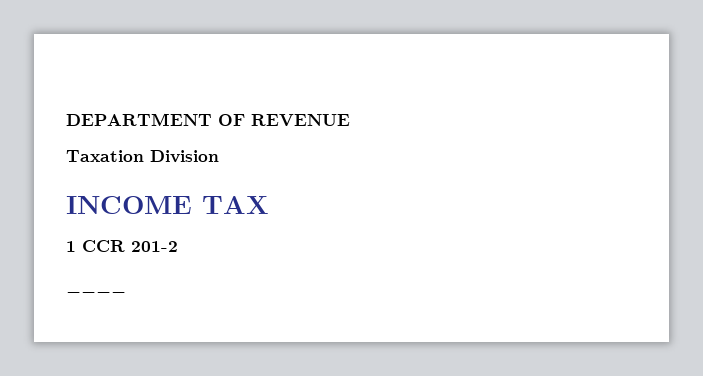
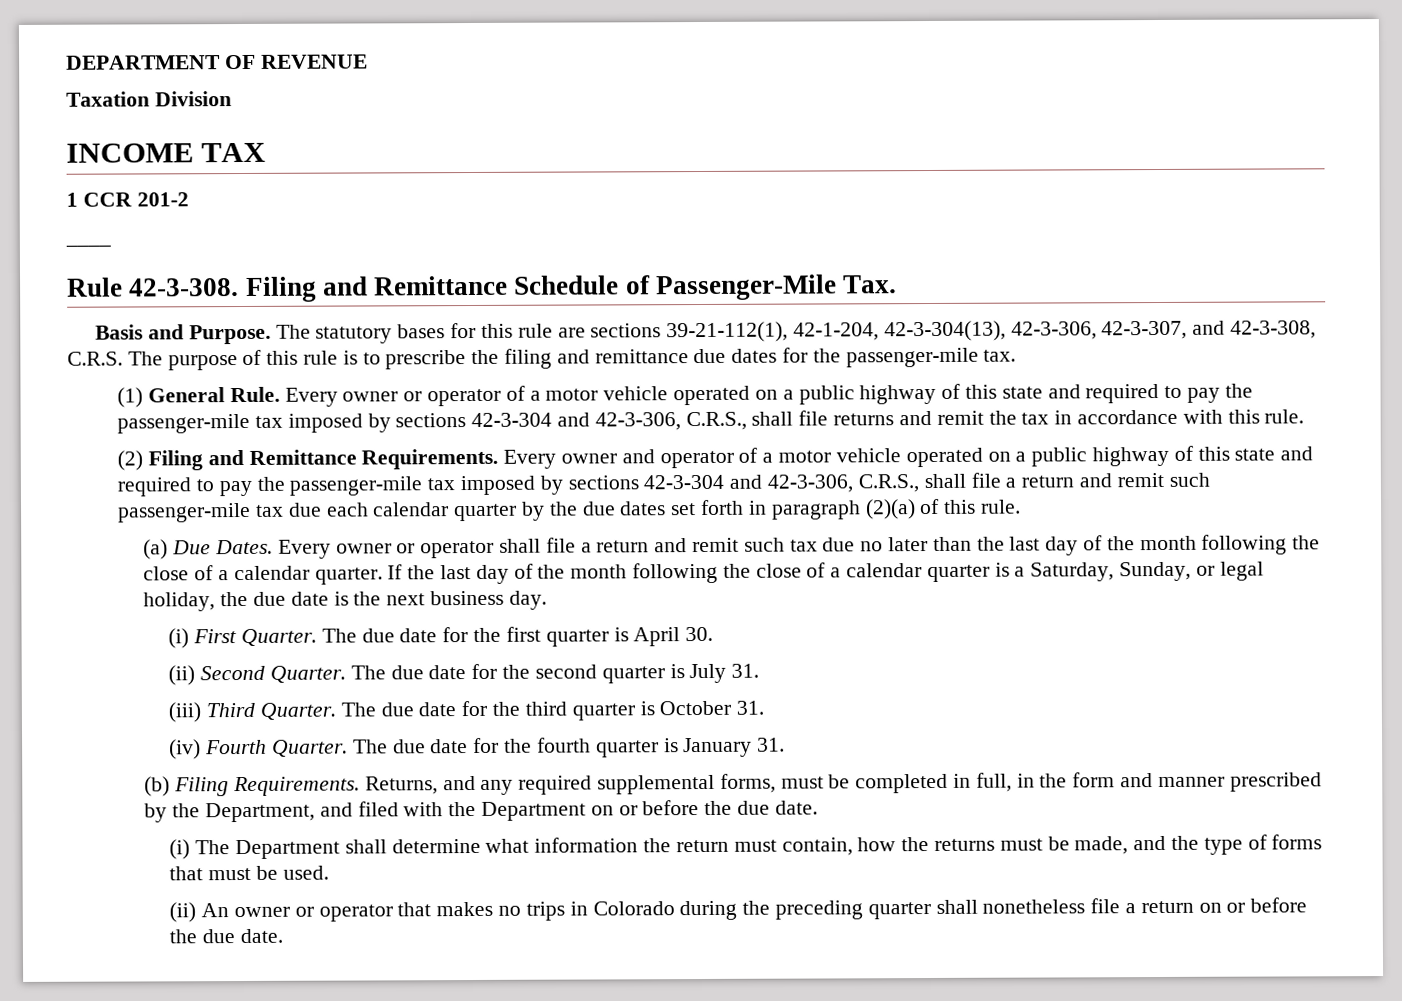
+ Rule 42-3-308. Filing and Remittance Schedule of Passenger-Mile Tax.
+ Basis and Purpose. The statutory bases for this rule are sections 39-21-112(1), 42-1-204, 42-3-304(13), 42-3-306, 42-3-307, and 42-3-308, C.R.S. The purpose of this rule is to prescribe the filing and remittance due dates for the passenger-mile tax.
+ (1) General Rule. Every owner or operator of a motor vehicle operated on a public highway of this state and required to pay the passenger-mile tax imposed by sections 42-3-304 and 42-3-306, C.R.S., shall file returns and remit the tax in accordance with this rule.
+ (2) Filing and Remittance Requirements. Every owner and operator of a motor vehicle operated on a public highway of this state and required to pay the passenger-mile tax imposed by sections 42-3-304 and 42-3-306, C.R.S., shall file a return and remit such passenger-mile tax due each calendar quarter by the due dates set forth in paragraph (2)(a) of this rule.
+ (a) Due Dates. Every owner or operator shall file a return and remit such tax due no later than the last day of the month following the close of a calendar quarter. If the last day of the month following the close of a calendar quarter is a Saturday, Sunday, or legal holiday, the due date is the next business day.
+ (i) First Quarter. The due date for the first quarter is April 30.
+ (ii) Second Quarter. The due date for the second quarter is July 31.
+ (iii) Third Quarter. The due date for the third quarter is October 31.
+ (iv) Fourth Quarter. The due date for the fourth quarter is January 31.
+ (b) Filing Requirements. Returns, and any required supplemental forms, must be completed in full, in the form and manner prescribed by the Department, and filed with the Department on or before the due date.
+ (i) The Department shall determine what information the return must contain, how the returns must be made, and the type of forms that must be used.
+ (ii) An owner or operator that makes no trips in Colorado during the preceding quarter shall nonetheless file a return on or before the due date.

